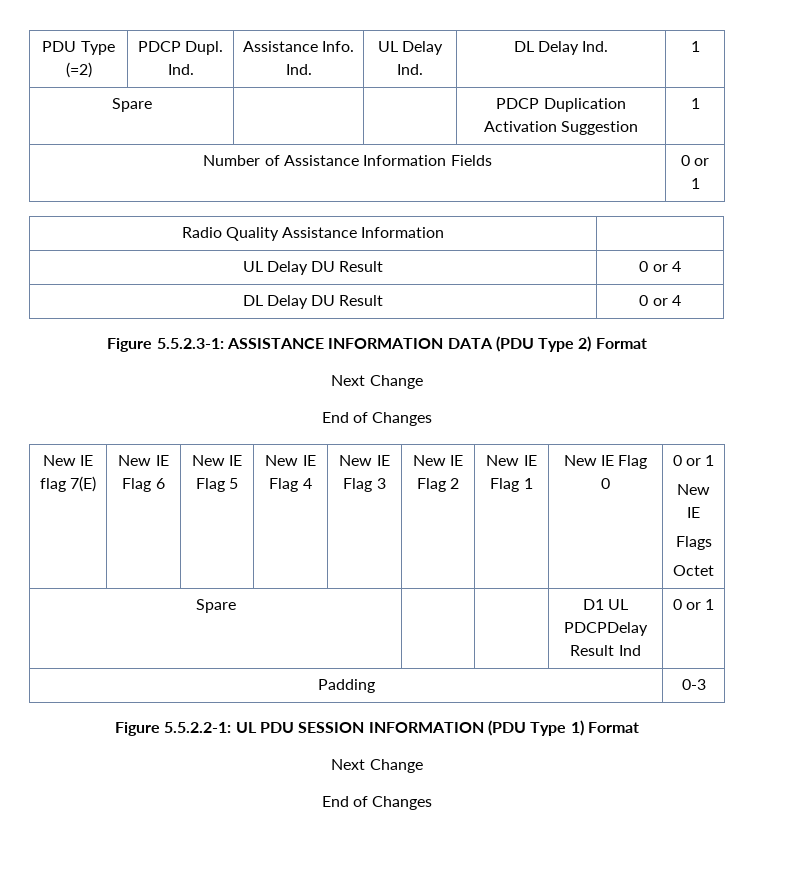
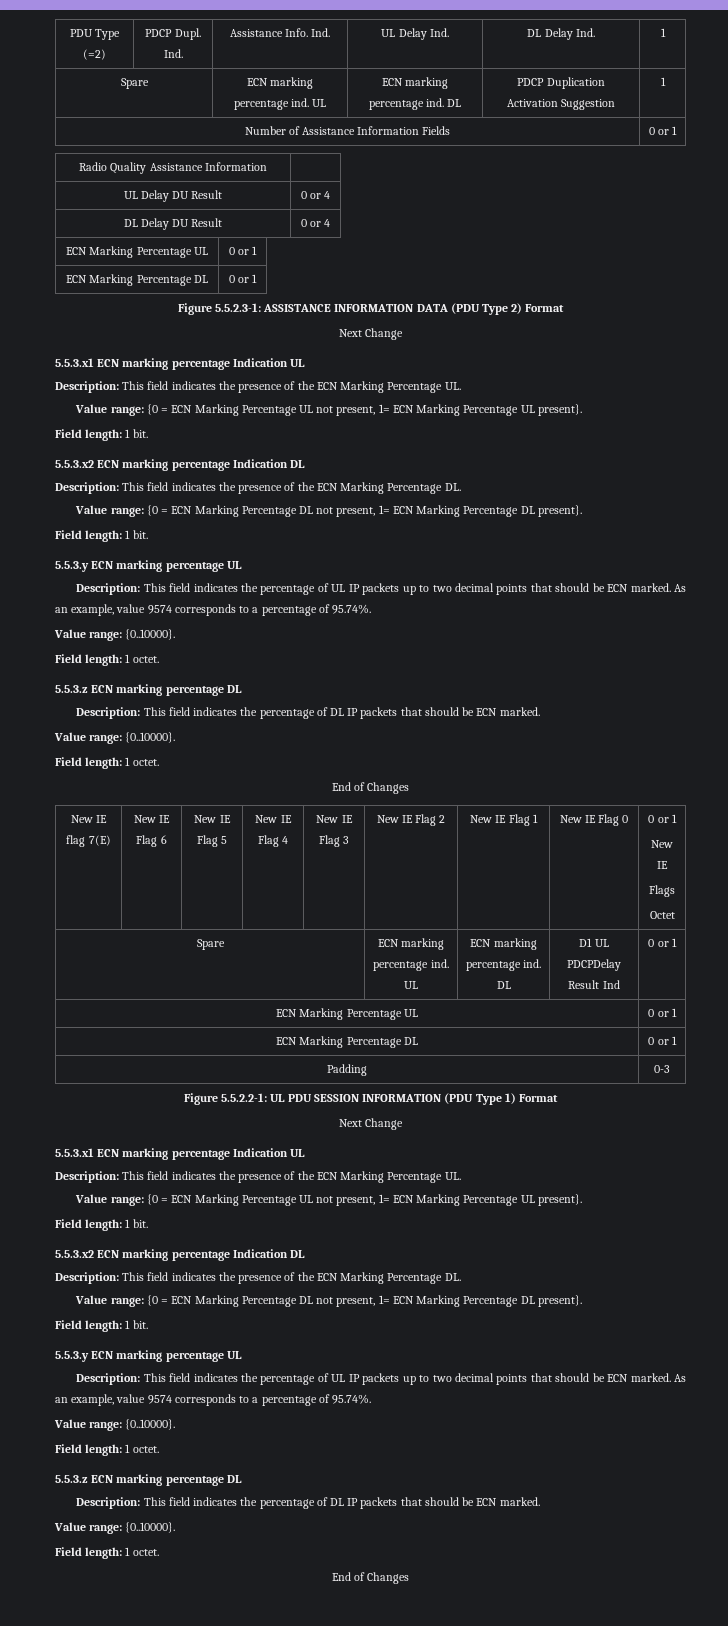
- Spare | | | PDCP Duplication Activation Suggestion | 1
+ Spare | ECN marking percentage ind. UL | ECN marking percentage ind. DL | PDCP Duplication Activation Suggestion | 1
  DL Delay DU Result | 0 or 4
+ ECN Marking Percentage UL | 0 or 1
+ ECN Marking Percentage DL | 0 or 1
  Figure 5.5.2.3-1: ASSISTANCE INFORMATION DATA (PDU Type 2) Format
  Next Change
+ 5.5.3.x1 ECN marking percentage Indication UL
+ Description: This field indicates the presence of the ECN Marking Percentage UL.
+ Value range: {0 = ECN Marking Percentage UL not present, 1= ECN Marking Percentage UL present}.
+ Field length: 1 bit.
+ 5.5.3.x2 ECN marking percentage Indication DL
+ Description: This field indicates the presence of the ECN Marking Percentage DL.
+ Value range: {0 = ECN Marking Percentage DL not present, 1= ECN Marking Percentage DL present}.
+ Field length: 1 bit.
+ 5.5.3.y ECN marking percentage UL
+ Description: This field indicates the percentage of UL IP packets up to two decimal points that should be ECN marked. As an example, value 9574 corresponds to a percentage of 95.74%.
+ Value range: {0..10000}.
+ Field length: 1 octet.
+ 5.5.3.z ECN marking percentage DL
+ Description: This field indicates the percentage of DL IP packets that should be ECN marked.
+ Value range: {0..10000}.
+ Field length: 1 octet.
- Spare | | | D1 UL PDCPDelay Result Ind | 0 or 1
+ Spare | ECN marking percentage ind. UL | ECN marking percentage ind. DL | D1 UL PDCPDelay Result Ind | 0 or 1
+ ECN Marking Percentage UL | 0 or 1
+ ECN Marking Percentage DL | 0 or 1
  Figure 5.5.2.2-1: UL PDU SESSION INFORMATION (PDU Type 1) Format
  Next Change
+ 5.5.3.x1 ECN marking percentage Indication UL
+ Description: This field indicates the presence of the ECN Marking Percentage UL.
+ Value range: {0 = ECN Marking Percentage UL not present, 1= ECN Marking Percentage UL present}.
+ Field length: 1 bit.
+ 5.5.3.x2 ECN marking percentage Indication DL
+ Description: This field indicates the presence of the ECN Marking Percentage DL.
+ Value range: {0 = ECN Marking Percentage DL not present, 1= ECN Marking Percentage DL present}.
+ Field length: 1 bit.
+ 5.5.3.y ECN marking percentage UL
+ Description: This field indicates the percentage of UL IP packets up to two decimal points that should be ECN marked. As an example, value 9574 corresponds to a percentage of 95.74%.
+ Value range: {0..10000}.
+ Field length: 1 octet.
+ 5.5.3.z ECN marking percentage DL
+ Description: This field indicates the percentage of DL IP packets that should be ECN marked.
+ Value range: {0..10000}.
+ Field length: 1 octet.

